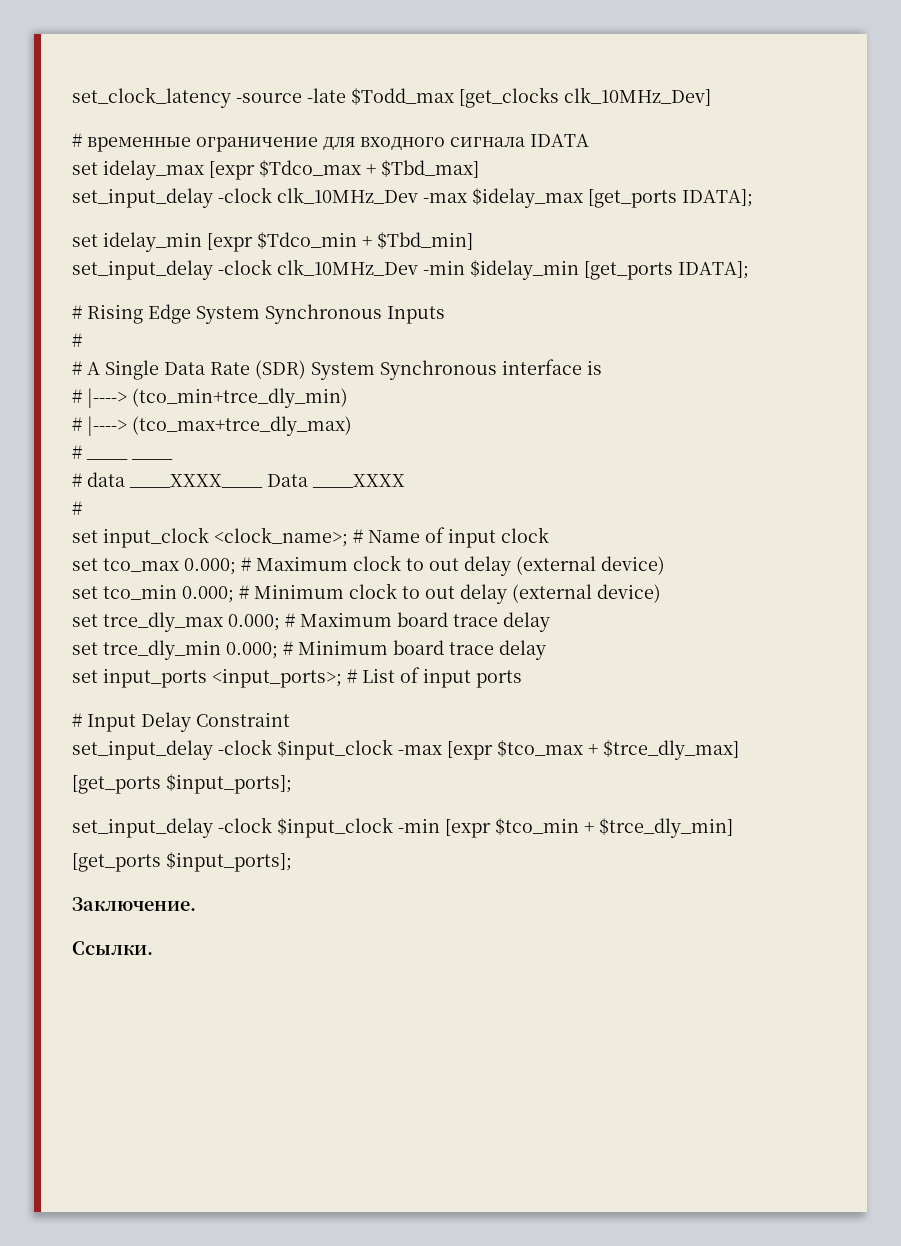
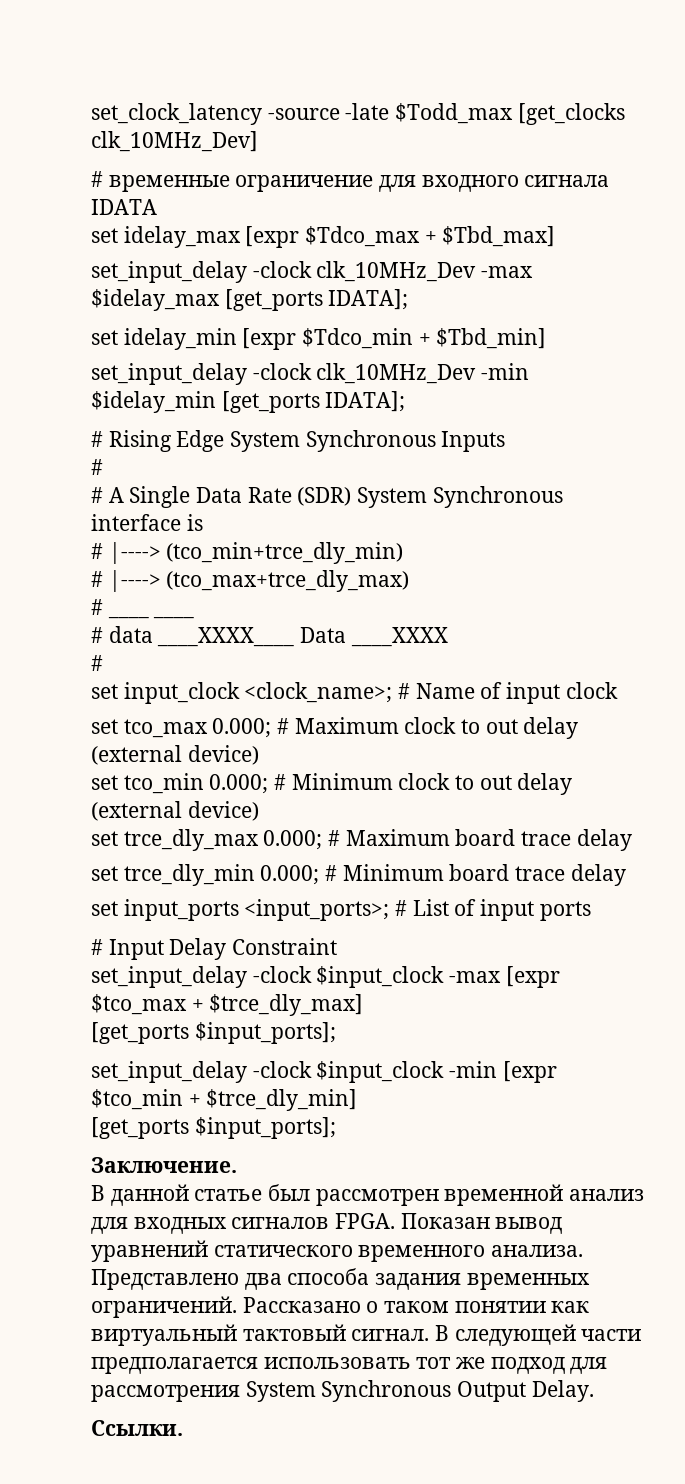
+ В данной статье был рассмотрен временной анализ для входных сигналов FPGA. Показан вывод уравнений статического временного анализа. Представлено два способа задания временных ограничений. Рассказано о таком понятии как виртуальный тактовый сигнал. В следующей части предполагается использовать тот же подход для рассмотрения System Synchronous Output Delay.

